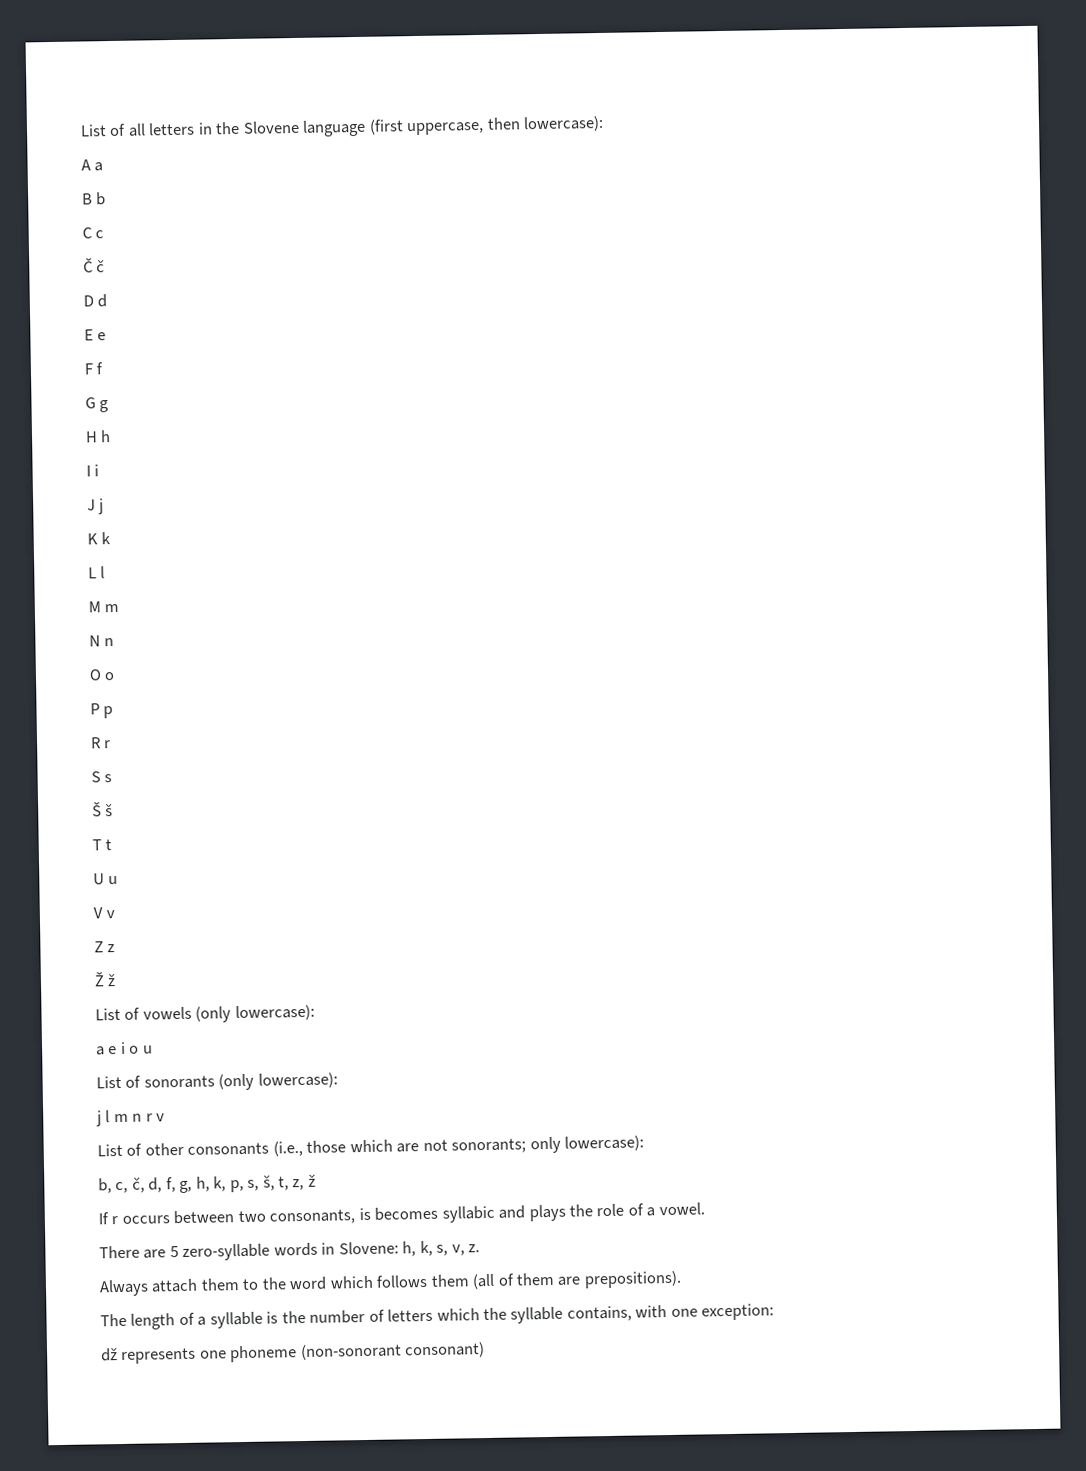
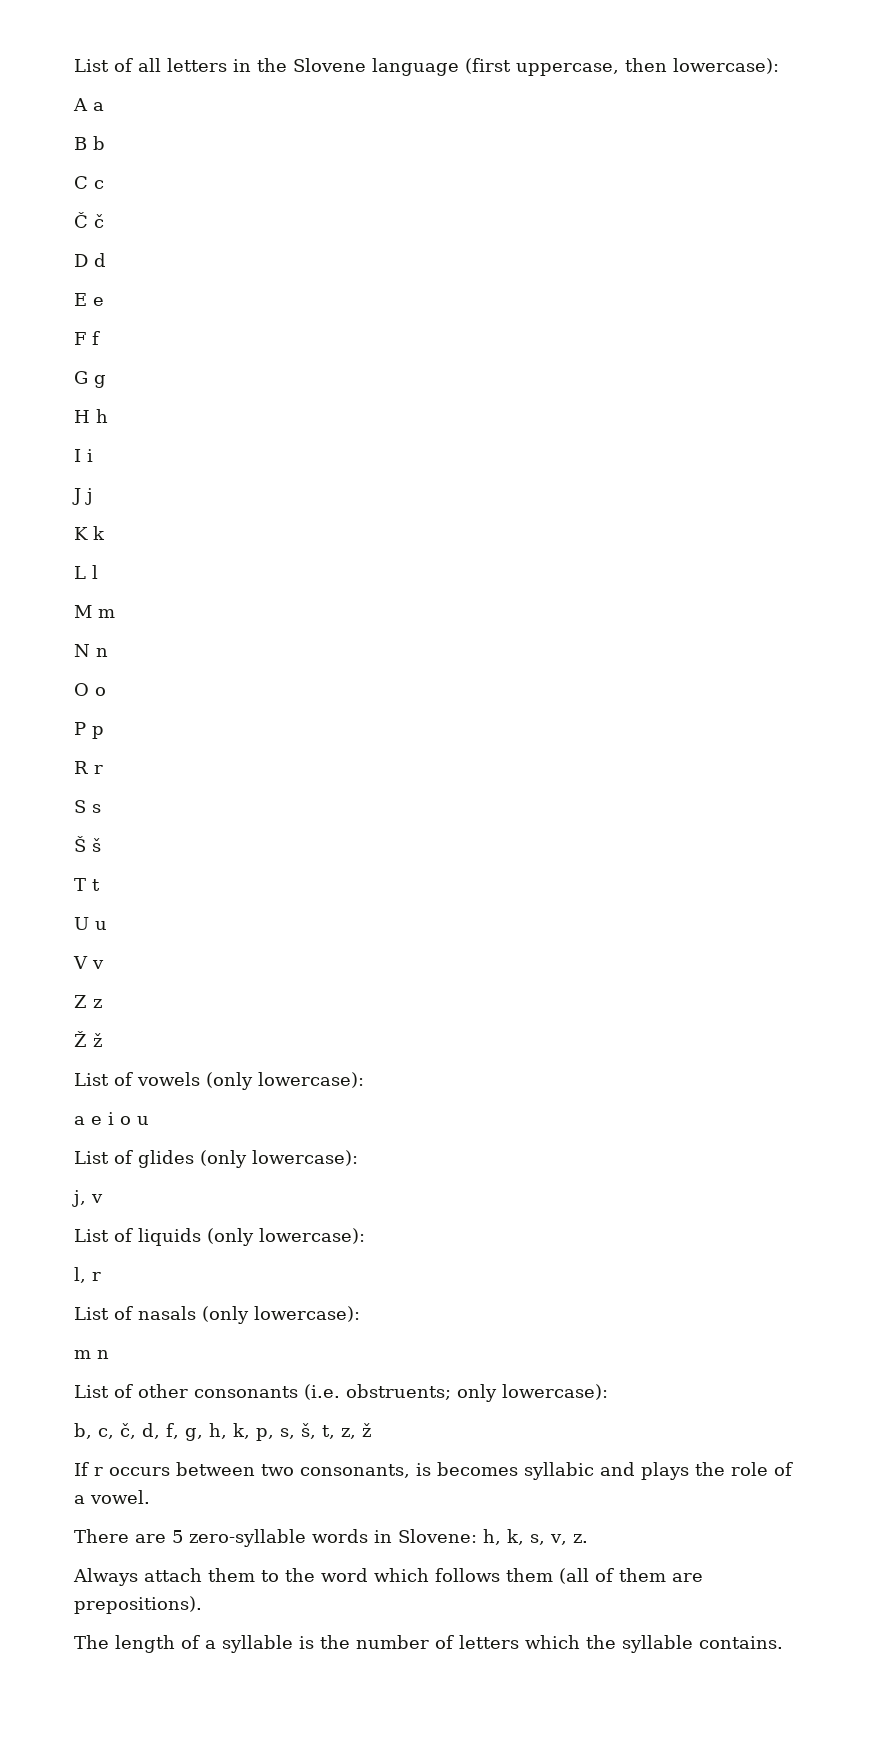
- List of sonorants (only lowercase):
- j l m n r v
+ List of glides (only lowercase):
+ j, v
+ List of liquids (only lowercase):
+ l, r
+ List of nasals (only lowercase):
+ m n
- List of other consonants (i.e., those which are not sonorants; only lowercase):
+ List of other consonants (i.e. obstruents; only lowercase):
- The length of a syllable is the number of letters which the syllable contains, with one exception:
- dž represents one phoneme (non-sonorant consonant)
+ The length of a syllable is the number of letters which the syllable contains.

